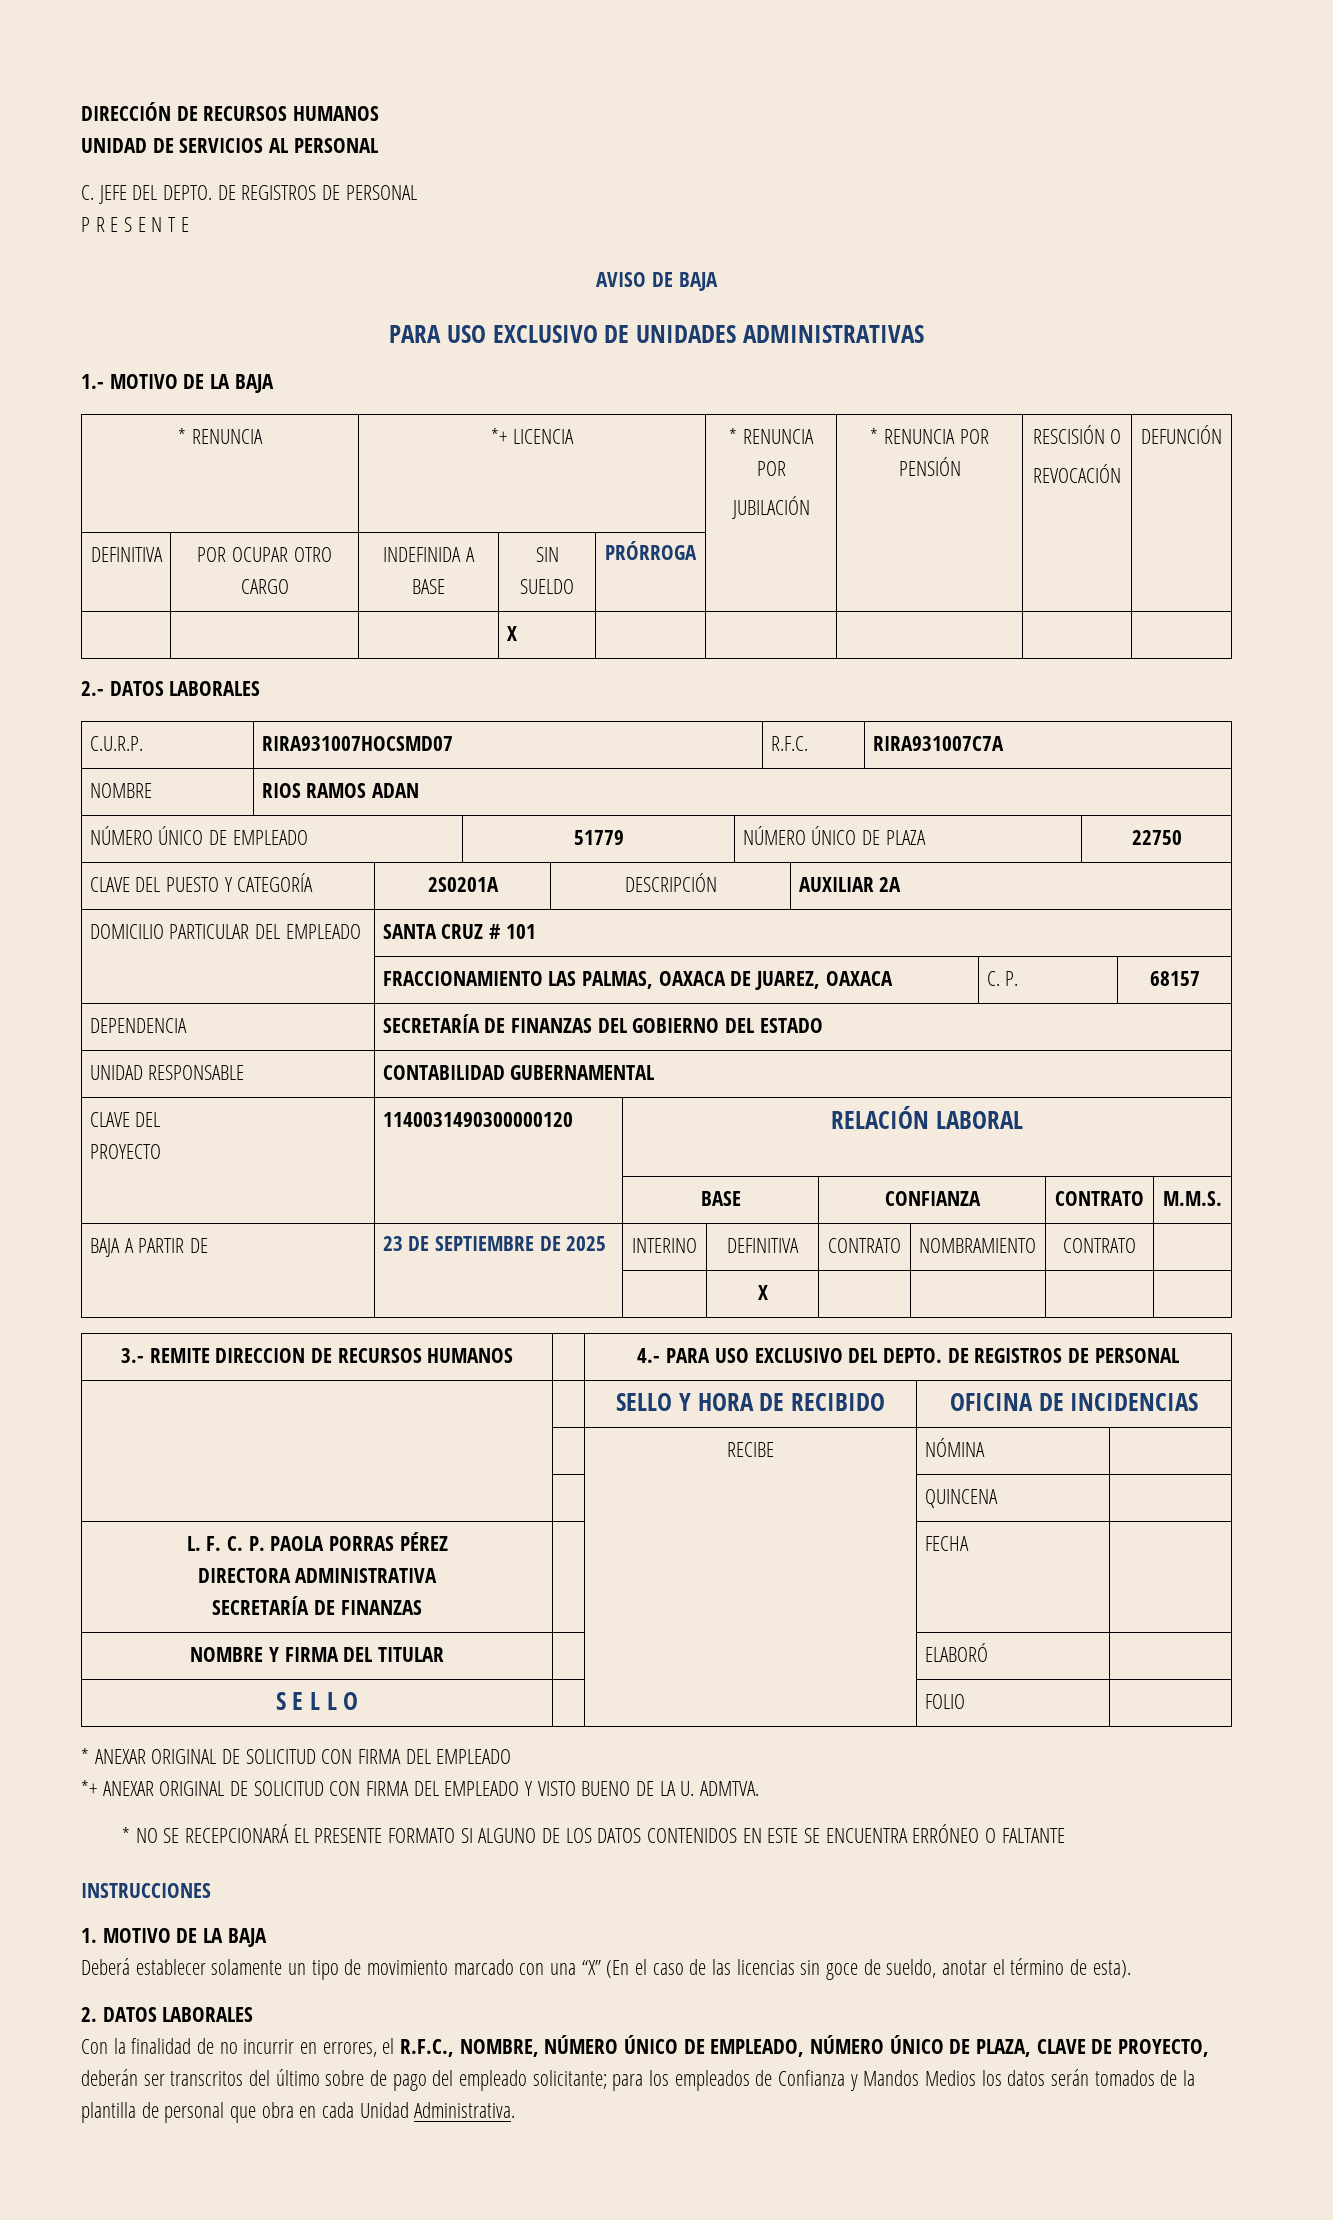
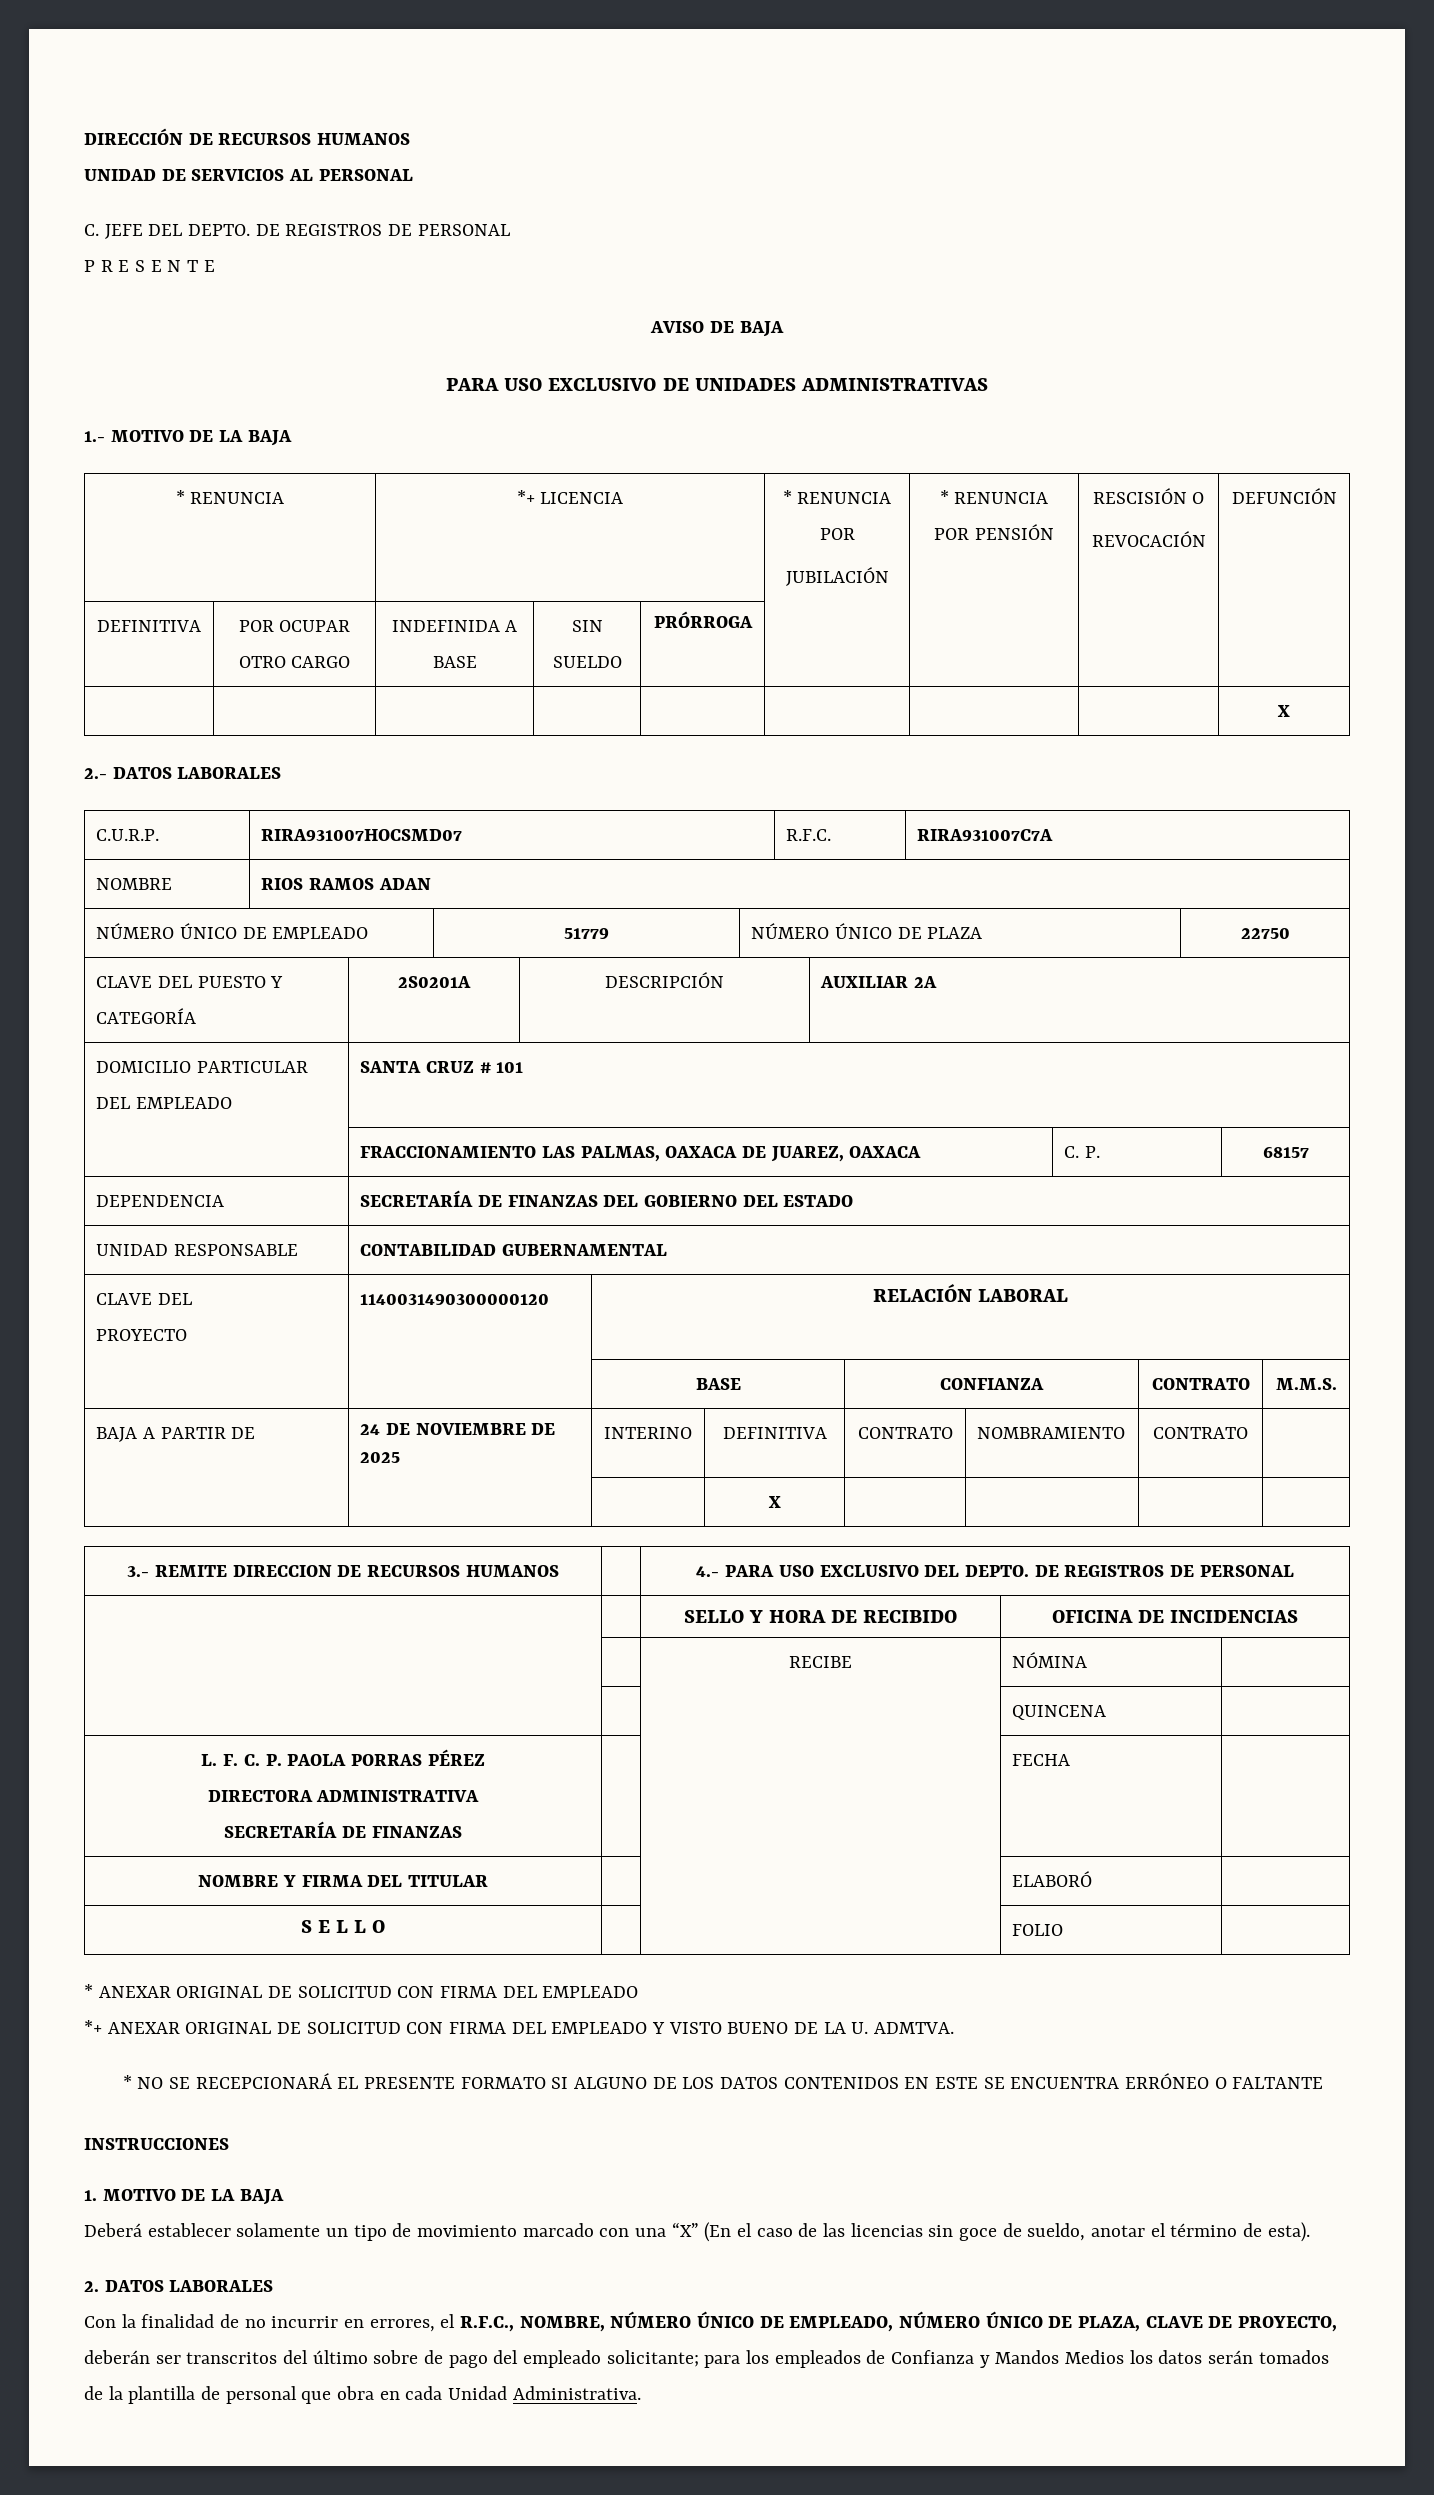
- | | | X | | | | |
+ | | | | | | | | X
- BAJA A PARTIR DE | 23 DE SEPTIEMBRE DE 2025 | INTERINO | DEFINITIVA | CONTRATO | NOMBRAMIENTO | CONTRATO |
+ BAJA A PARTIR DE | 24 DE NOVIEMBRE DE 2025 | INTERINO | DEFINITIVA | CONTRATO | NOMBRAMIENTO | CONTRATO |

